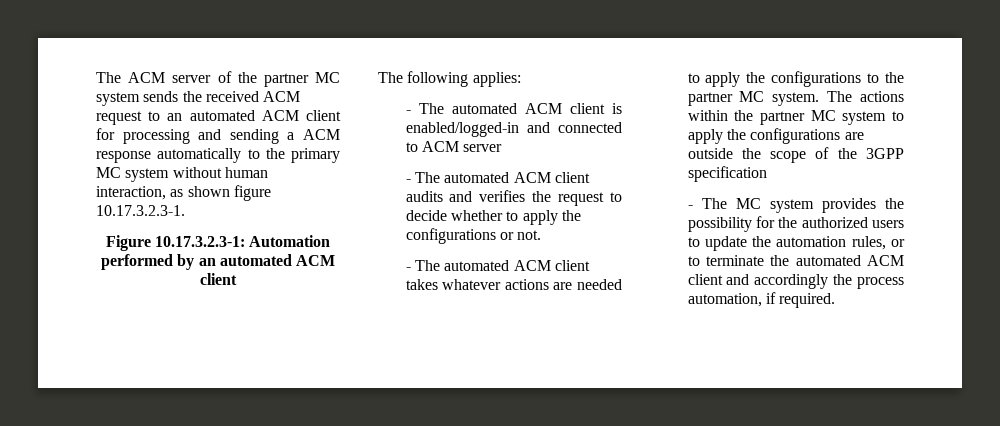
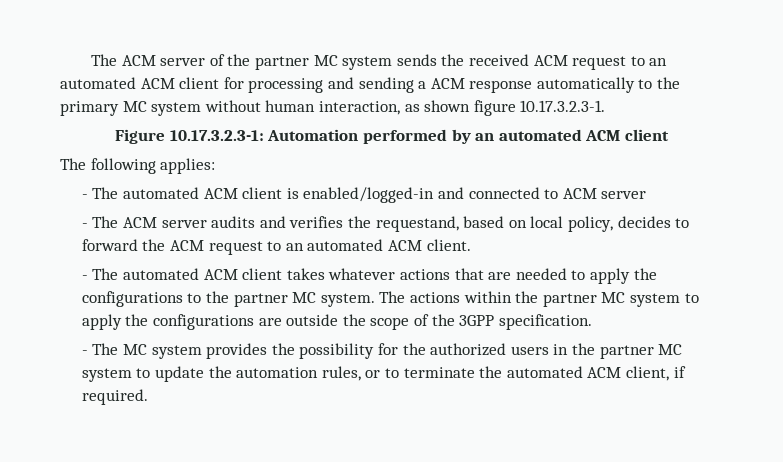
- - The automated ACM client audits and verifies the request to decide whether to apply the configurations or not.
+ - The ACM server audits and verifies the requestand, based on local policy, decides to forward the ACM request to an automated ACM client.
- - The automated ACM client takes whatever actions are needed to apply the configurations to the partner MC system.
+ - The automated ACM client takes whatever actions that are needed to apply the configurations to the partner MC system.
- The actions within the partner MC system to apply the configurations are outside the scope of the 3GPP specification
+ The actions within the partner MC system to apply the configurations are outside the scope of the 3GPP specification.
- - The MC system provides the possibility for the authorized users to update the automation rules, or to terminate the automated ACM client and accordingly the process automation, if required.
+ - The MC system provides the possibility for the authorized users in the partner MC system to update the automation rules, or to terminate the automated ACM client, if required.

